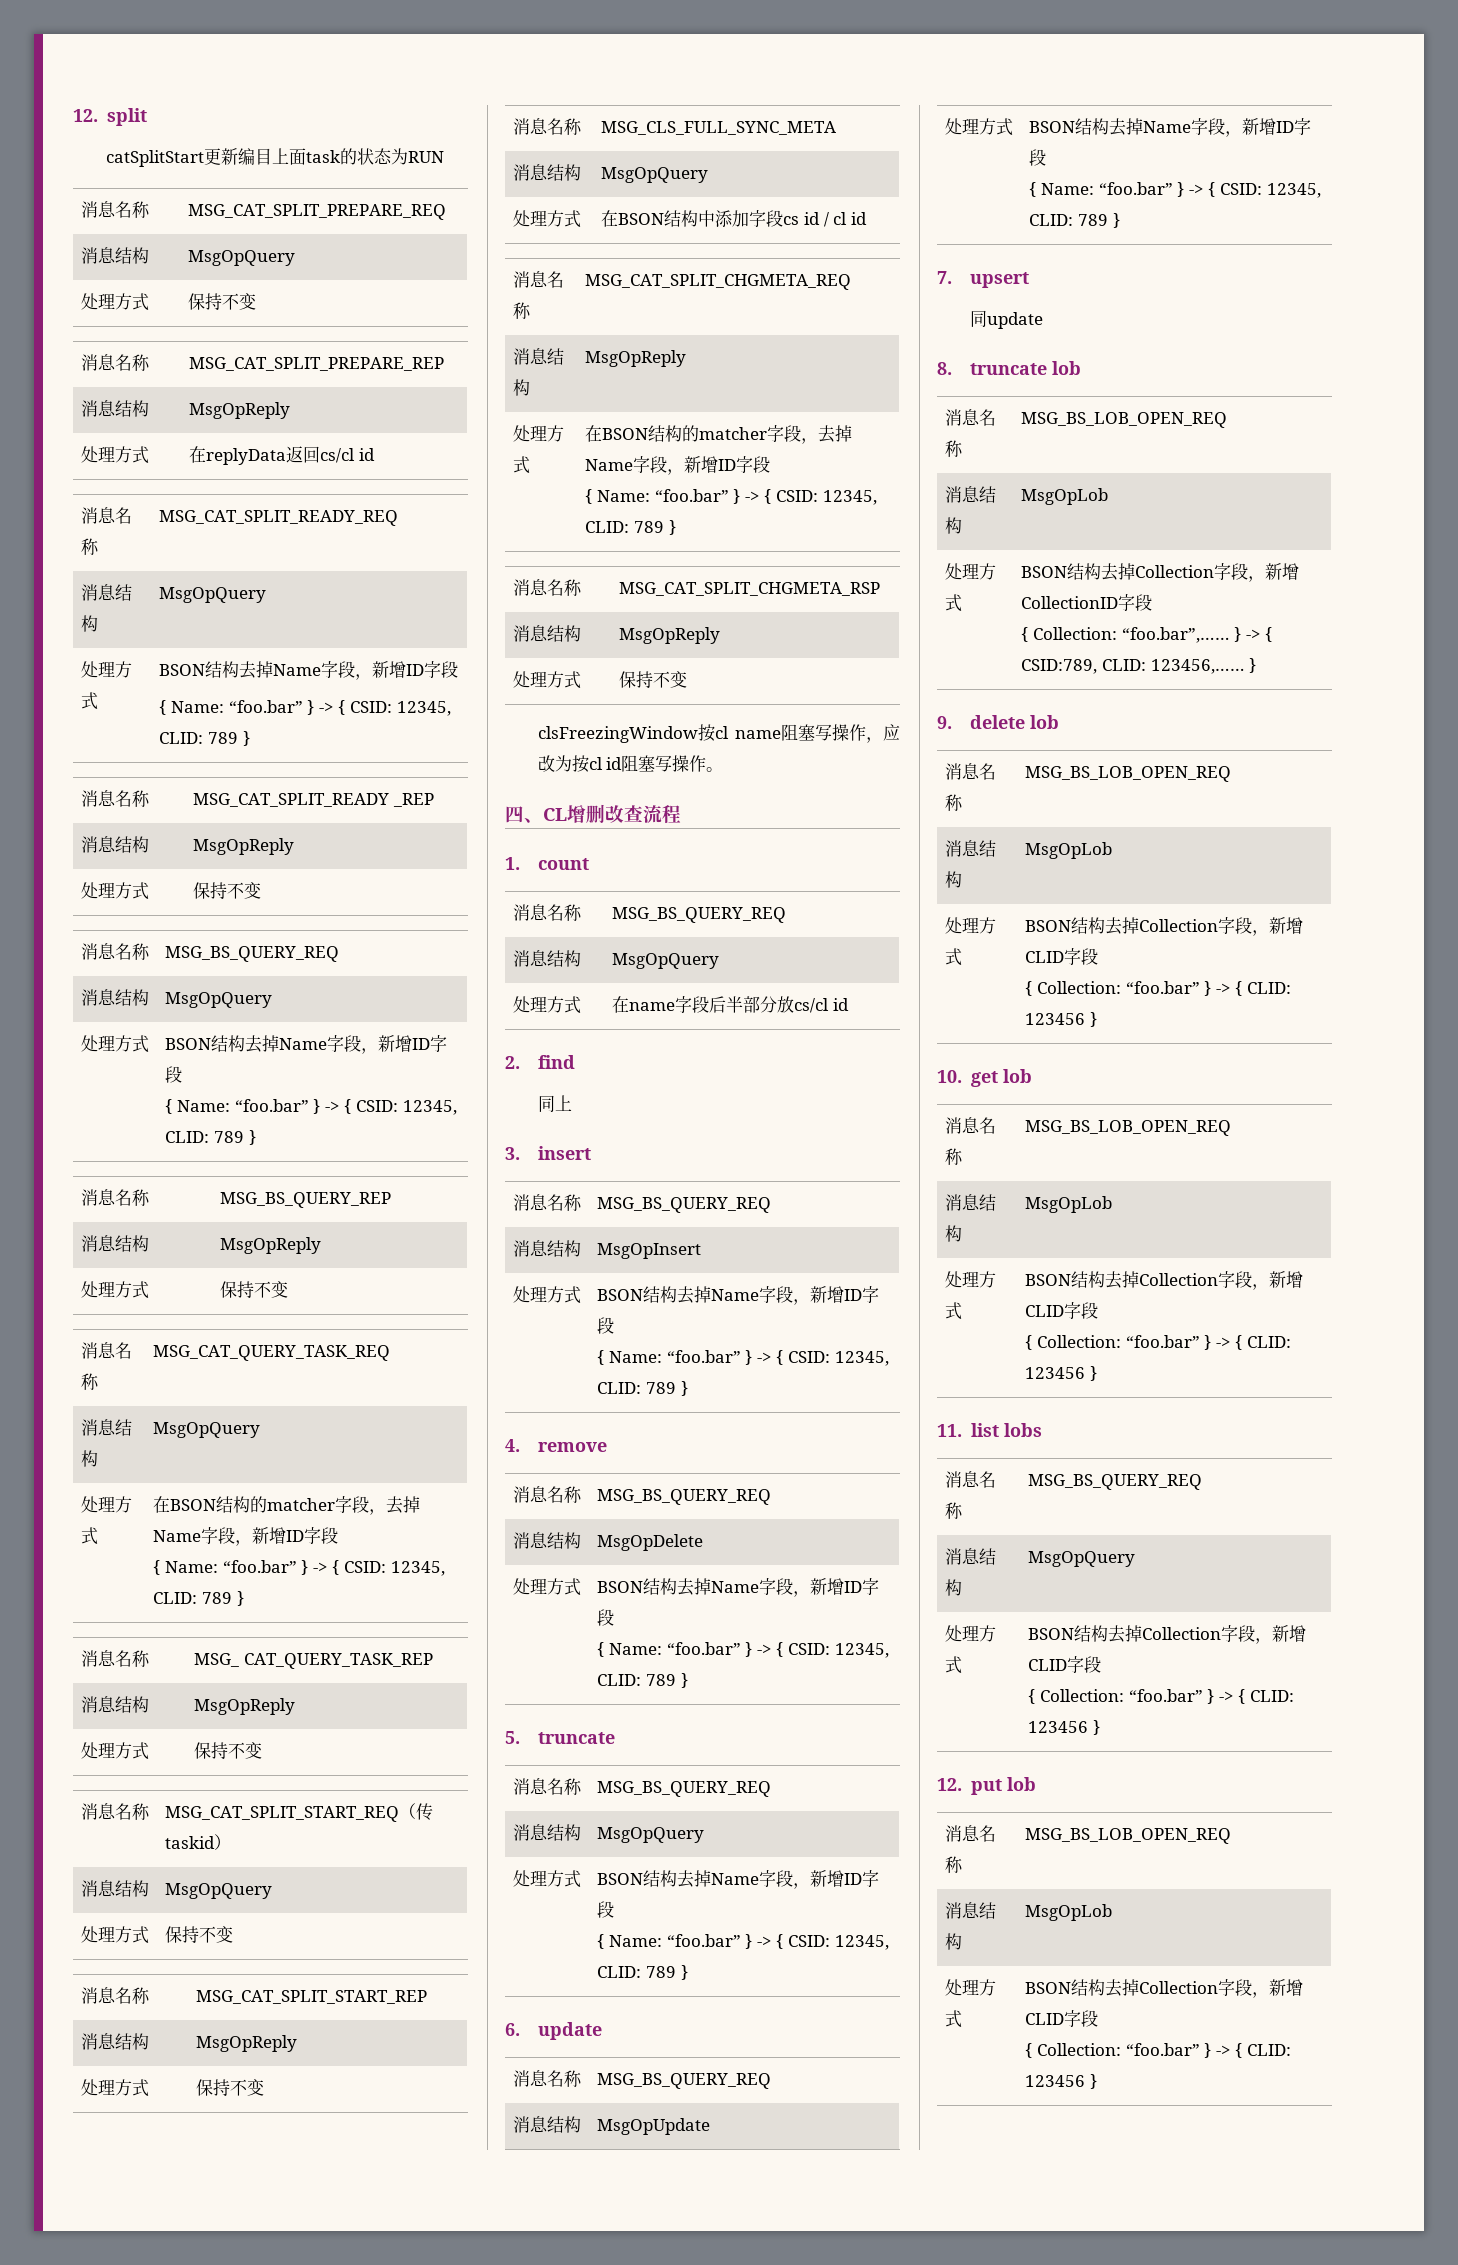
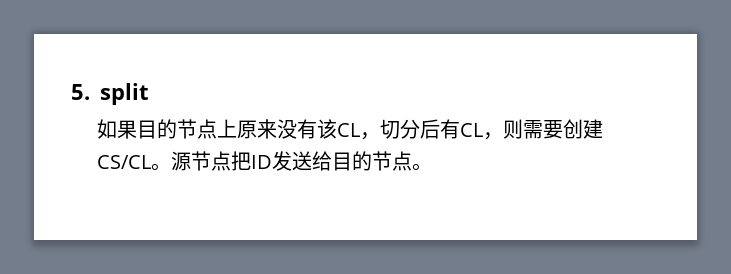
- 12. split
+ 5. split
- catSplitStart更新编目上面task的状态为RUN
- 消息名称 | MSG_CAT_SPLIT_PREPARE_REQ
- 消息结构 | MsgOpQuery
- 处理方式 | 保持不变
- 消息名称 | MSG_CAT_SPLIT_PREPARE_REP
- 消息结构 | MsgOpReply
- 处理方式 | 在replyData返回cs/cl id
- 消息名称 | MSG_CAT_SPLIT_READY_REQ
- 消息结构 | MsgOpQuery
- 处理方式 | BSON结构去掉Name字段，新增ID字段
- { Name: “foo.bar” } -> { CSID: 12345, CLID: 789 }
- 消息名称 | MSG_CAT_SPLIT_READY _REP
- 消息结构 | MsgOpReply
- 处理方式 | 保持不变
- 消息名称 | MSG_BS_QUERY_REQ
- 消息结构 | MsgOpQuery
- 处理方式 | BSON结构去掉Name字段，新增ID字段
- { Name: “foo.bar” } -> { CSID: 12345, CLID: 789 }
- 消息名称 | MSG_BS_QUERY_REP
- 消息结构 | MsgOpReply
- 处理方式 | 保持不变
- 消息名称 | MSG_CAT_QUERY_TASK_REQ
- 消息结构 | MsgOpQuery
- 处理方式 | 在BSON结构的matcher字段，去掉Name字段，新增ID字段
- { Name: “foo.bar” } -> { CSID: 12345, CLID: 789 }
- 消息名称 | MSG_ CAT_QUERY_TASK_REP
- 消息结构 | MsgOpReply
- 处理方式 | 保持不变
- 消息名称 | MSG_CAT_SPLIT_START_REQ（传taskid）
- 消息结构 | MsgOpQuery
- 处理方式 | 保持不变
- 消息名称 | MSG_CAT_SPLIT_START_REP
- 消息结构 | MsgOpReply
- 处理方式 | 保持不变
- 消息名称 | MSG_CLS_FULL_SYNC_META
- 消息结构 | MsgOpQuery
- 处理方式 | 在BSON结构中添加字段cs id / cl id
- 消息名称 | MSG_CAT_SPLIT_CHGMETA_REQ
- 消息结构 | MsgOpReply
- 处理方式 | 在BSON结构的matcher字段，去掉Name字段，新增ID字段
- { Name: “foo.bar” } -> { CSID: 12345, CLID: 789 }
- 消息名称 | MSG_CAT_SPLIT_CHGMETA_RSP
- 消息结构 | MsgOpReply
- 处理方式 | 保持不变
- clsFreezingWindow按cl name阻塞写操作，应改为按cl id阻塞写操作。
- 四、CL增删改查流程
- 1. count
- 消息名称 | MSG_BS_QUERY_REQ
- 消息结构 | MsgOpQuery
- 处理方式 | 在name字段后半部分放cs/cl id
- 2. find
- 同上
- 3. insert
- 消息名称 | MSG_BS_QUERY_REQ
- 消息结构 | MsgOpInsert
- 处理方式 | BSON结构去掉Name字段，新增ID字段
- { Name: “foo.bar” } -> { CSID: 12345, CLID: 789 }
- 4. remove
- 消息名称 | MSG_BS_QUERY_REQ
- 消息结构 | MsgOpDelete
- 处理方式 | BSON结构去掉Name字段，新增ID字段
- { Name: “foo.bar” } -> { CSID: 12345, CLID: 789 }
- 5. truncate
- 消息名称 | MSG_BS_QUERY_REQ
- 消息结构 | MsgOpQuery
- 处理方式 | BSON结构去掉Name字段，新增ID字段
- { Name: “foo.bar” } -> { CSID: 12345, CLID: 789 }
- 6. update
- 消息名称 | MSG_BS_QUERY_REQ
- 消息结构 | MsgOpUpdate
- 处理方式 | BSON结构去掉Name字段，新增ID字段
- { Name: “foo.bar” } -> { CSID: 12345, CLID: 789 }
- 7. upsert
- 同update
- 8. truncate lob
- 消息名称 | MSG_BS_LOB_OPEN_REQ
- 消息结构 | MsgOpLob
- 处理方式 | BSON结构去掉Collection字段，新增CollectionID字段
- { Collection: “foo.bar”,…… } -> { CSID:789, CLID: 123456,…… }
- 9. delete lob
- 消息名称 | MSG_BS_LOB_OPEN_REQ
- 消息结构 | MsgOpLob
- 处理方式 | BSON结构去掉Collection字段，新增CLID字段
- { Collection: “foo.bar” } -> { CLID: 123456 }
- 10. get lob
- 消息名称 | MSG_BS_LOB_OPEN_REQ
- 消息结构 | MsgOpLob
- 处理方式 | BSON结构去掉Collection字段，新增CLID字段
- { Collection: “foo.bar” } -> { CLID: 123456 }
- 11. list lobs
- 消息名称 | MSG_BS_QUERY_REQ
- 消息结构 | MsgOpQuery
- 处理方式 | BSON结构去掉Collection字段，新增CLID字段
- { Collection: “foo.bar” } -> { CLID: 123456 }
- 12. put lob
- 消息名称 | MSG_BS_LOB_OPEN_REQ
- 消息结构 | MsgOpLob
- 处理方式 | BSON结构去掉Collection字段，新增CLID字段
- { Collection: “foo.bar” } -> { CLID: 123456 }
+ 如果目的节点上原来没有该CL，切分后有CL，则需要创建CS/CL。源节点把ID发送给目的节点。

